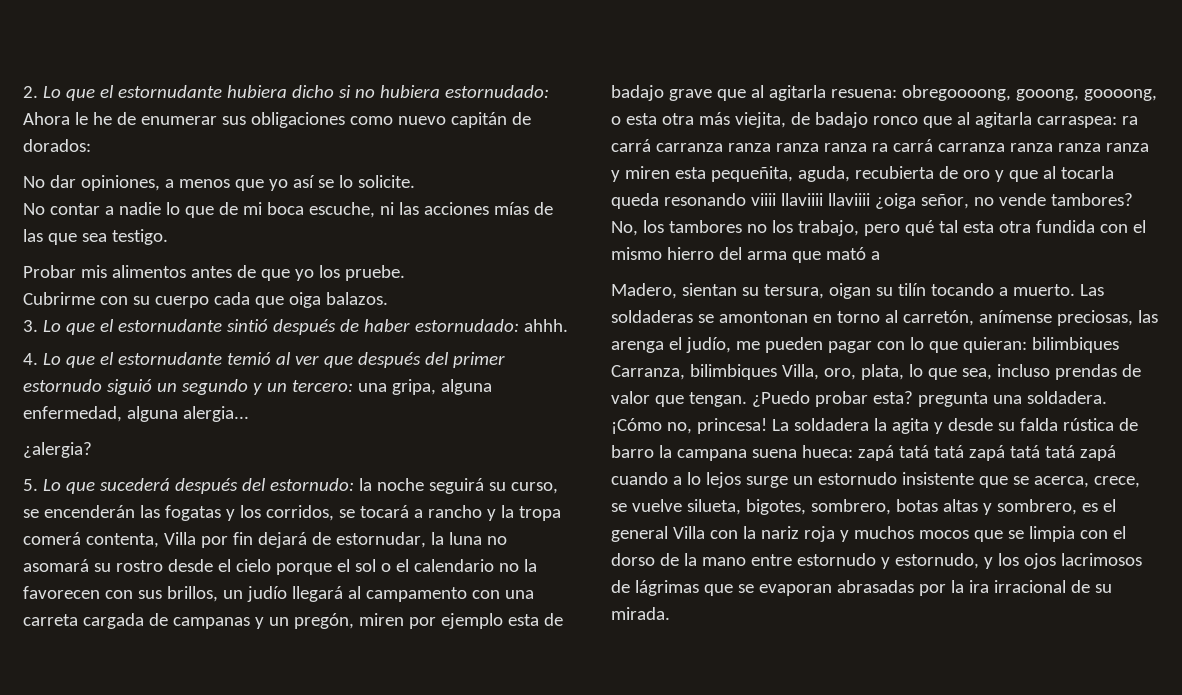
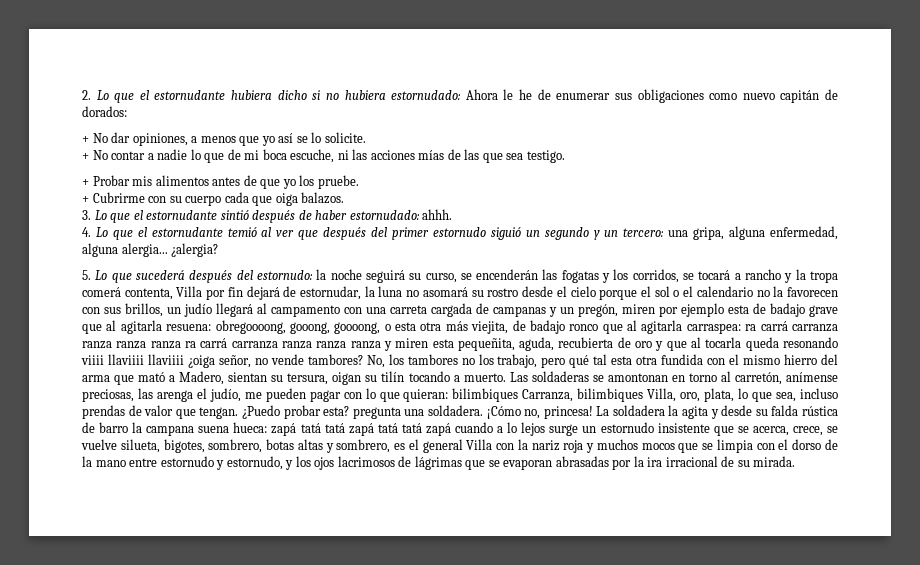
- No dar opiniones, a menos que yo así se lo solicite.
+ + No dar opiniones, a menos que yo así se lo solicite.
- No contar a nadie lo que de mi boca escuche, ni las acciones mías de las que sea testigo.
+ + No contar a nadie lo que de mi boca escuche, ni las acciones mías de las que sea testigo.
- Probar mis alimentos antes de que yo los pruebe.
+ + Probar mis alimentos antes de que yo los pruebe.
- Cubrirme con su cuerpo cada que oiga balazos.
+ + Cubrirme con su cuerpo cada que oiga balazos.
- 4. Lo que el estornudante temió al ver que después del primer estornudo siguió un segundo y un tercero: una gripa, alguna enfermedad, alguna alergia...
- ¿alergia?
+ 4. Lo que el estornudante temió al ver que después del primer estornudo siguió un segundo y un tercero: una gripa, alguna enfermedad, alguna alergia... ¿alergia?
- No, los tambores no los trabajo, pero qué tal esta otra fundida con el mismo hierro del arma que mató a
- Madero, sientan su tersura, oigan su tilín tocando a muerto.
+ No, los tambores no los trabajo, pero qué tal esta otra fundida con el mismo hierro del arma que mató a Madero, sientan su tersura, oigan su tilín tocando a muerto.

